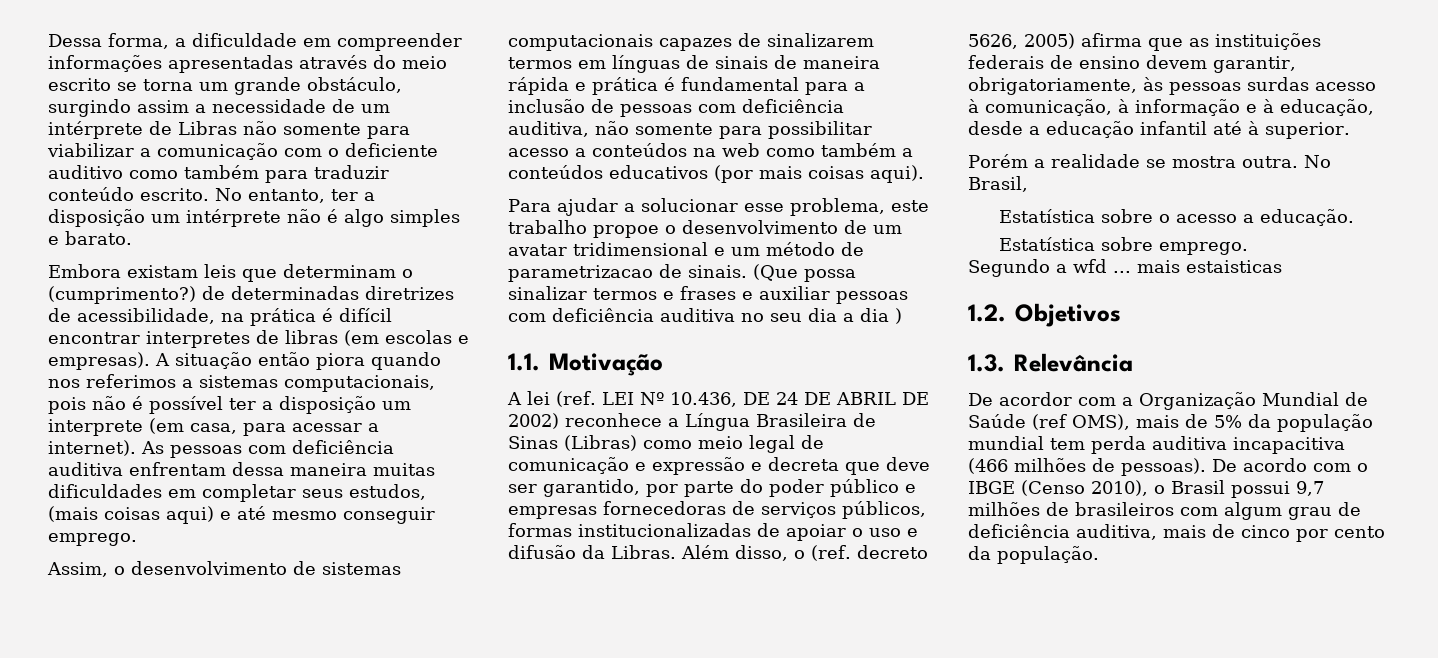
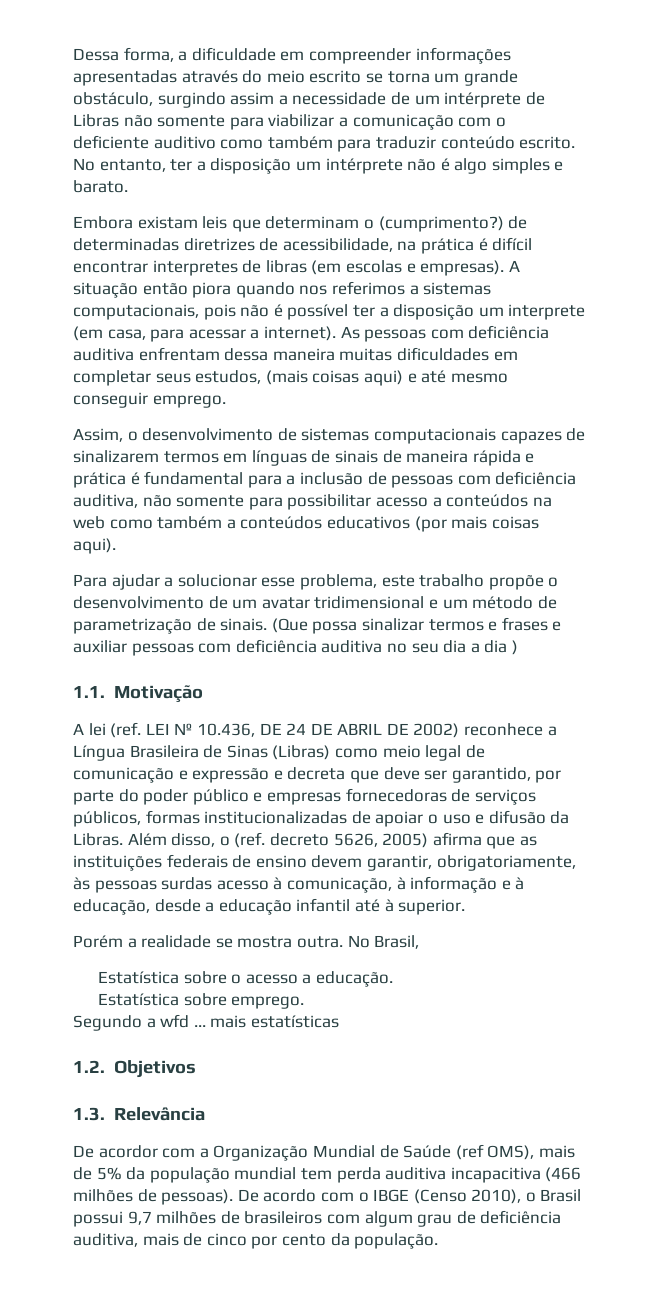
- Para ajudar a solucionar esse problema, este trabalho propoe o desenvolvimento de um avatar tridimensional e um método de parametrizacao de sinais.
+ Para ajudar a solucionar esse problema, este trabalho propõe o desenvolvimento de um avatar tridimensional e um método de parametrização de sinais.
- Segundo a wfd ... mais estaisticas
+ Segundo a wfd ... mais estatísticas

